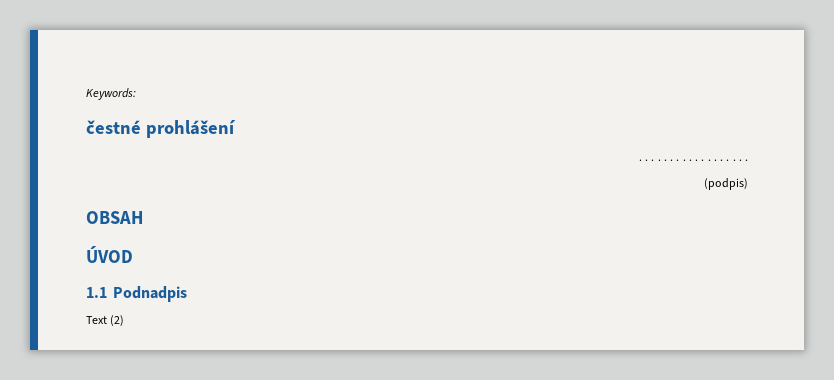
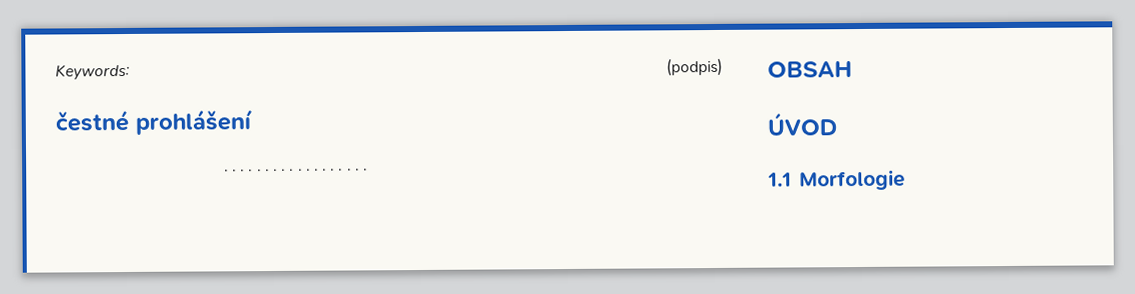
- 1.1 Podnadpis
- Text (2)
+ 1.1 Morfologie

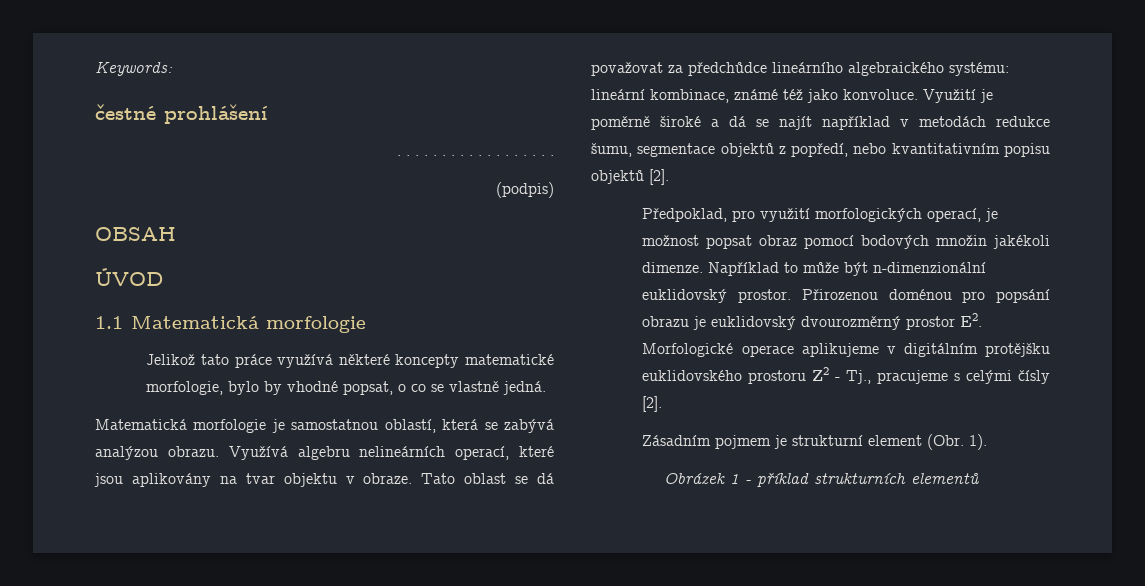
- 1.1 Morfologie
+ 1.1 Matematická morfologie
+ Jelikož tato práce využívá některé koncepty matematické morfologie, bylo by vhodné popsat, o co se vlastně jedná.
+ Matematická morfologie je samostatnou oblastí, která se zabývá analýzou obrazu. Využívá algebru nelineárních operací, které jsou aplikovány na tvar objektu v obraze. Tato oblast se dá považovat za předchůdce lineárního algebraického systému: lineární kombinace, známé též jako konvoluce. Využití je poměrně široké a dá se najít například v metodách redukce šumu, segmentace objektů z popředí, nebo kvantitativním popisu objektů [2].
+ Předpoklad, pro využití morfologických operací, je možnost popsat obraz pomocí bodových množin jakékoli dimenze. Například to může být n-dimenzionální euklidovský prostor. Přirozenou doménou pro popsání obrazu je euklidovský dvourozměrný prostor E2. Morfologické operace aplikujeme v digitálním protějšku euklidovského prostoru Z2 - Tj., pracujeme s celými čísly [2].
+ Zásadním pojmem je strukturní element (Obr. 1).
+ Obrázek 1 - příklad strukturních elementů

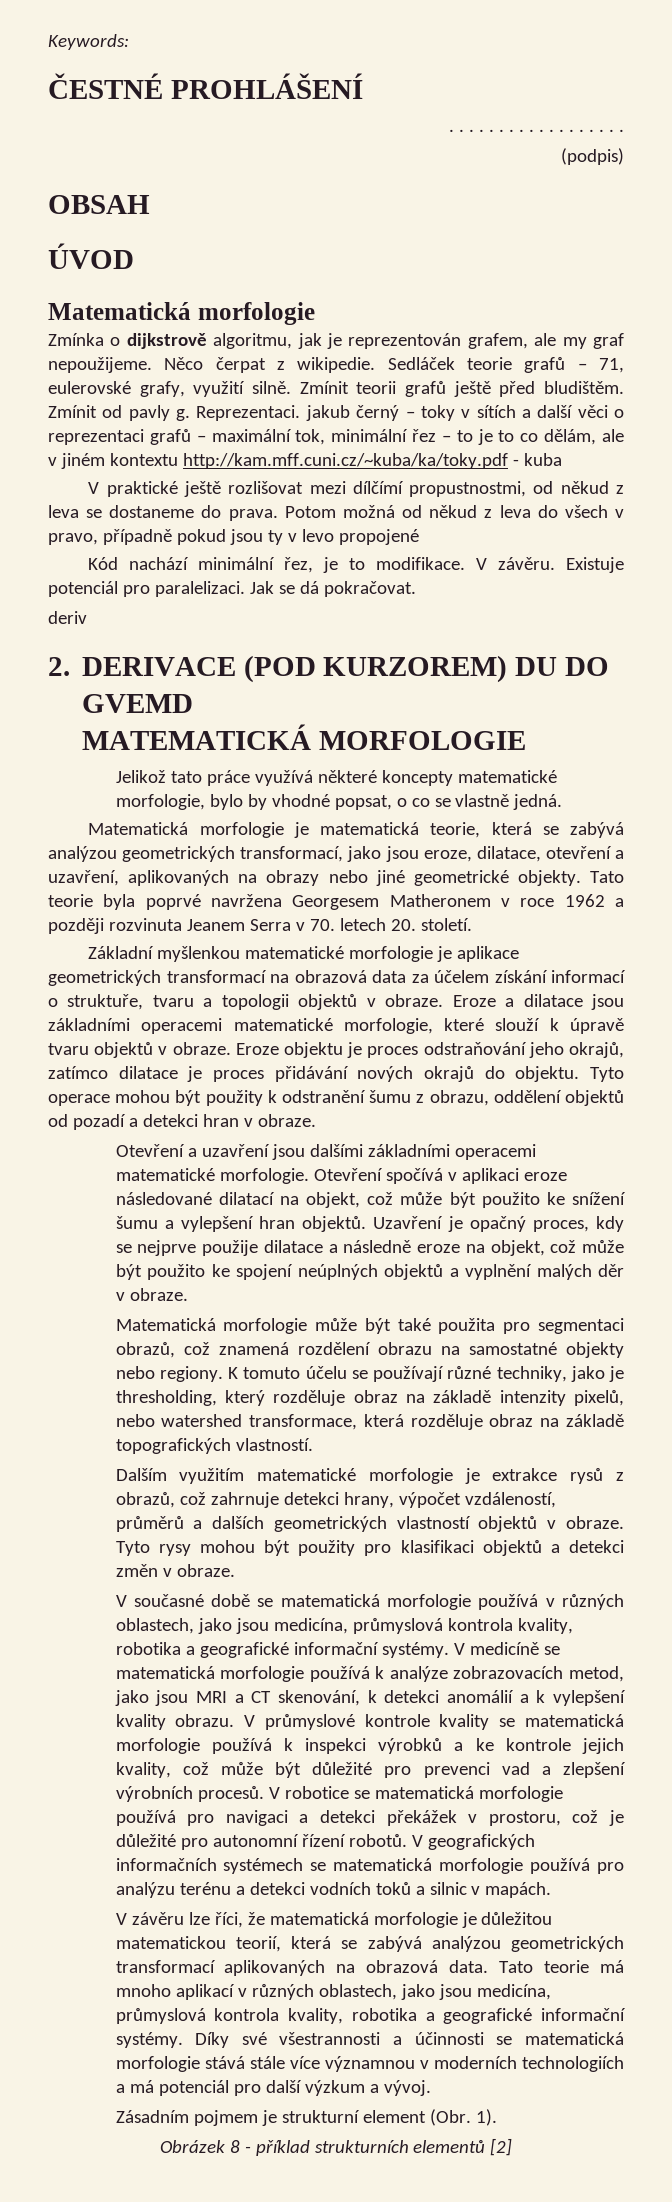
- čestné prohlášení
+ ČESTNÉ PROHLÁŠENÍ
  ÚVOD
- 1.1 Matematická morfologie
+ Matematická morfologie
+ Zmínka o dijkstrově algoritmu, jak je reprezentován grafem, ale my graf nepoužijeme. Něco čerpat z wikipedie. Sedláček teorie grafů – 71, eulerovské grafy, využití silně. Zmínit teorii grafů ještě před bludištěm. Zmínit od pavly g. Reprezentaci. jakub černý – toky v sítích a další věci o reprezentaci grafů – maximální tok, minimální řez – to je to co dělám, ale v jiném kontextu http://kam.mff.cuni.cz/~kuba/ka/toky.pdf - kuba
+ V praktické ještě rozlišovat mezi dílčímí propustnostmi, od někud z leva se dostaneme do prava. Potom možná od někud z leva do všech v pravo, případně pokud jsou ty v levo propojené
+ Kód nachází minimální řez, je to modifikace. V závěru. Existuje potenciál pro paralelizaci. Jak se dá pokračovat.
+ deriv
+ 2. DERIVACE (POD KURZOREM) DU DO GVEMD
+ MATEMATICKÁ MORFOLOGIE
- Matematická morfologie je samostatnou oblastí, která se zabývá analýzou obrazu. Využívá algebru nelineárních operací, které jsou aplikovány na tvar objektu v obraze. Tato oblast se dá považovat za předchůdce lineárního algebraického systému: lineární kombinace, známé též jako konvoluce. Využití je poměrně široké a dá se najít například v metodách redukce šumu, segmentace objektů z popředí, nebo kvantitativním popisu objektů [2].
- Předpoklad, pro využití morfologických operací, je možnost popsat obraz pomocí bodových množin jakékoli dimenze. Například to může být n-dimenzionální euklidovský prostor. Přirozenou doménou pro popsání obrazu je euklidovský dvourozměrný prostor E2. Morfologické operace aplikujeme v digitálním protějšku euklidovského prostoru Z2 - Tj., pracujeme s celými čísly [2].
+ Matematická morfologie je matematická teorie, která se zabývá analýzou geometrických transformací, jako jsou eroze, dilatace, otevření a uzavření, aplikovaných na obrazy nebo jiné geometrické objekty. Tato teorie byla poprvé navržena Georgesem Matheronem v roce 1962 a později rozvinuta Jeanem Serra v 70. letech 20. století.
+ Základní myšlenkou matematické morfologie je aplikace geometrických transformací na obrazová data za účelem získání informací o struktuře, tvaru a topologii objektů v obraze. Eroze a dilatace jsou základními operacemi matematické morfologie, které slouží k úpravě tvaru objektů v obraze. Eroze objektu je proces odstraňování jeho okrajů, zatímco dilatace je proces přidávání nových okrajů do objektu. Tyto operace mohou být použity k odstranění šumu z obrazu, oddělení objektů od pozadí a detekci hran v obraze.
+ Otevření a uzavření jsou dalšími základními operacemi matematické morfologie. Otevření spočívá v aplikaci eroze následované dilatací na objekt, což může být použito ke snížení šumu a vylepšení hran objektů. Uzavření je opačný proces, kdy se nejprve použije dilatace a následně eroze na objekt, což může být použito ke spojení neúplných objektů a vyplnění malých děr v obraze.
+ Matematická morfologie může být také použita pro segmentaci obrazů, což znamená rozdělení obrazu na samostatné objekty nebo regiony. K tomuto účelu se používají různé techniky, jako je thresholding, který rozděluje obraz na základě intenzity pixelů, nebo watershed transformace, která rozděluje obraz na základě topografických vlastností.
+ Dalším využitím matematické morfologie je extrakce rysů z obrazů, což zahrnuje detekci hrany, výpočet vzdáleností, průměrů a dalších geometrických vlastností objektů v obraze. Tyto rysy mohou být použity pro klasifikaci objektů a detekci změn v obraze.
+ V současné době se matematická morfologie používá v různých oblastech, jako jsou medicína, průmyslová kontrola kvality, robotika a geografické informační systémy. V medicíně se matematická morfologie používá k analýze zobrazovacích metod, jako jsou MRI a CT skenování, k detekci anomálií a k vylepšení kvality obrazu. V průmyslové kontrole kvality se matematická morfologie používá k inspekci výrobků a ke kontrole jejich kvality, což může být důležité pro prevenci vad a zlepšení výrobních procesů. V robotice se matematická morfologie používá pro navigaci a detekci překážek v prostoru, což je důležité pro autonomní řízení robotů. V geografických informačních systémech se matematická morfologie používá pro analýzu terénu a detekci vodních toků a silnic v mapách.
+ V závěru lze říci, že matematická morfologie je důležitou matematickou teorií, která se zabývá analýzou geometrických transformací aplikovaných na obrazová data. Tato teorie má mnoho aplikací v různých oblastech, jako jsou medicína, průmyslová kontrola kvality, robotika a geografické informační systémy. Díky své všestrannosti a účinnosti se matematická morfologie stává stále více významnou v moderních technologiích a má potenciál pro další výzkum a vývoj.
- Obrázek 1 - příklad strukturních elementů
+ Obrázek 8 - příklad strukturních elementů [2]

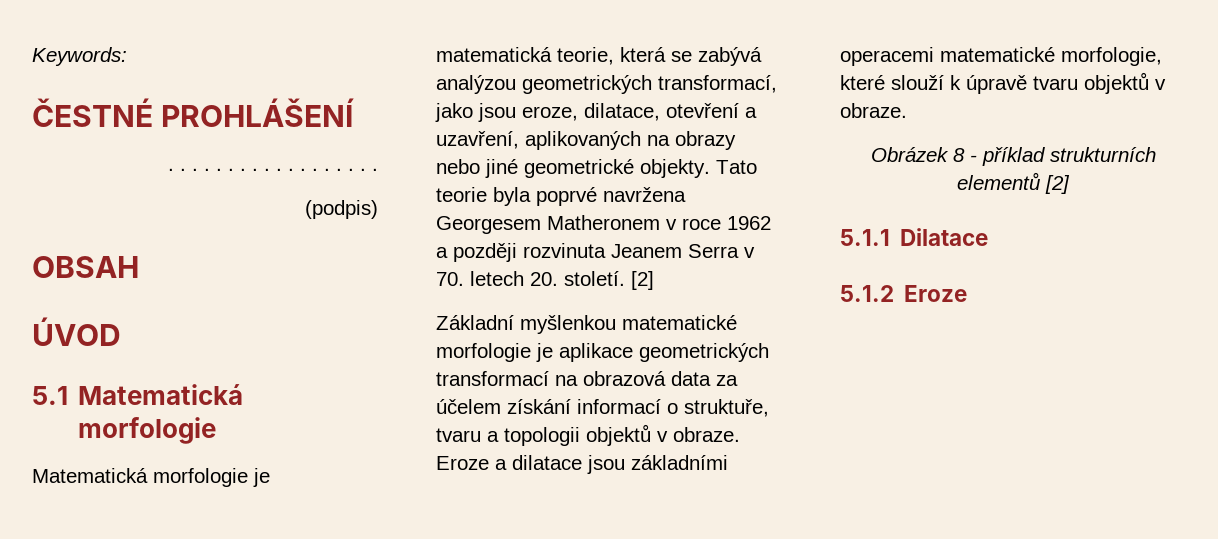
  ÚVOD
- Matematická morfologie
- Zmínka o dijkstrově algoritmu, jak je reprezentován grafem, ale my graf nepoužijeme. Něco čerpat z wikipedie. Sedláček teorie grafů – 71, eulerovské grafy, využití silně. Zmínit teorii grafů ještě před bludištěm. Zmínit od pavly g. Reprezentaci. jakub černý – toky v sítích a další věci o reprezentaci grafů – maximální tok, minimální řez – to je to co dělám, ale v jiném kontextu http://kam.mff.cuni.cz/~kuba/ka/toky.pdf - kuba
- V praktické ještě rozlišovat mezi dílčímí propustnostmi, od někud z leva se dostaneme do prava. Potom možná od někud z leva do všech v pravo, případně pokud jsou ty v levo propojené
- Kód nachází minimální řez, je to modifikace. V závěru. Existuje potenciál pro paralelizaci. Jak se dá pokračovat.
- deriv
- 2. DERIVACE (POD KURZOREM) DU DO GVEMD
- MATEMATICKÁ MORFOLOGIE
- Jelikož tato práce využívá některé koncepty matematické morfologie, bylo by vhodné popsat, o co se vlastně jedná.
+ 5.1 Matematická morfologie
- Tato teorie byla poprvé navržena Georgesem Matheronem v roce 1962 a později rozvinuta Jeanem Serra v 70. letech 20. století.
+ Tato teorie byla poprvé navržena Georgesem Matheronem v roce 1962 a později rozvinuta Jeanem Serra v 70. letech 20. století. [2]
- Eroze objektu je proces odstraňování jeho okrajů, zatímco dilatace je proces přidávání nových okrajů do objektu. Tyto operace mohou být použity k odstranění šumu z obrazu, oddělení objektů od pozadí a detekci hran v obraze.
- Otevření a uzavření jsou dalšími základními operacemi matematické morfologie. Otevření spočívá v aplikaci eroze následované dilatací na objekt, což může být použito ke snížení šumu a vylepšení hran objektů. Uzavření je opačný proces, kdy se nejprve použije dilatace a následně eroze na objekt, což může být použito ke spojení neúplných objektů a vyplnění malých děr v obraze.
- Matematická morfologie může být také použita pro segmentaci obrazů, což znamená rozdělení obrazu na samostatné objekty nebo regiony. K tomuto účelu se používají různé techniky, jako je thresholding, který rozděluje obraz na základě intenzity pixelů, nebo watershed transformace, která rozděluje obraz na základě topografických vlastností.
- Dalším využitím matematické morfologie je extrakce rysů z obrazů, což zahrnuje detekci hrany, výpočet vzdáleností, průměrů a dalších geometrických vlastností objektů v obraze. Tyto rysy mohou být použity pro klasifikaci objektů a detekci změn v obraze.
- V současné době se matematická morfologie používá v různých oblastech, jako jsou medicína, průmyslová kontrola kvality, robotika a geografické informační systémy. V medicíně se matematická morfologie používá k analýze zobrazovacích metod, jako jsou MRI a CT skenování, k detekci anomálií a k vylepšení kvality obrazu. V průmyslové kontrole kvality se matematická morfologie používá k inspekci výrobků a ke kontrole jejich kvality, což může být důležité pro prevenci vad a zlepšení výrobních procesů. V robotice se matematická morfologie používá pro navigaci a detekci překážek v prostoru, což je důležité pro autonomní řízení robotů. V geografických informačních systémech se matematická morfologie používá pro analýzu terénu a detekci vodních toků a silnic v mapách.
- V závěru lze říci, že matematická morfologie je důležitou matematickou teorií, která se zabývá analýzou geometrických transformací aplikovaných na obrazová data. Tato teorie má mnoho aplikací v různých oblastech, jako jsou medicína, průmyslová kontrola kvality, robotika a geografické informační systémy. Díky své všestrannosti a účinnosti se matematická morfologie stává stále více významnou v moderních technologiích a má potenciál pro další výzkum a vývoj.
- Zásadním pojmem je strukturní element (Obr. 1).
+ 5.1.1 Dilatace
+ 5.1.2 Eroze

